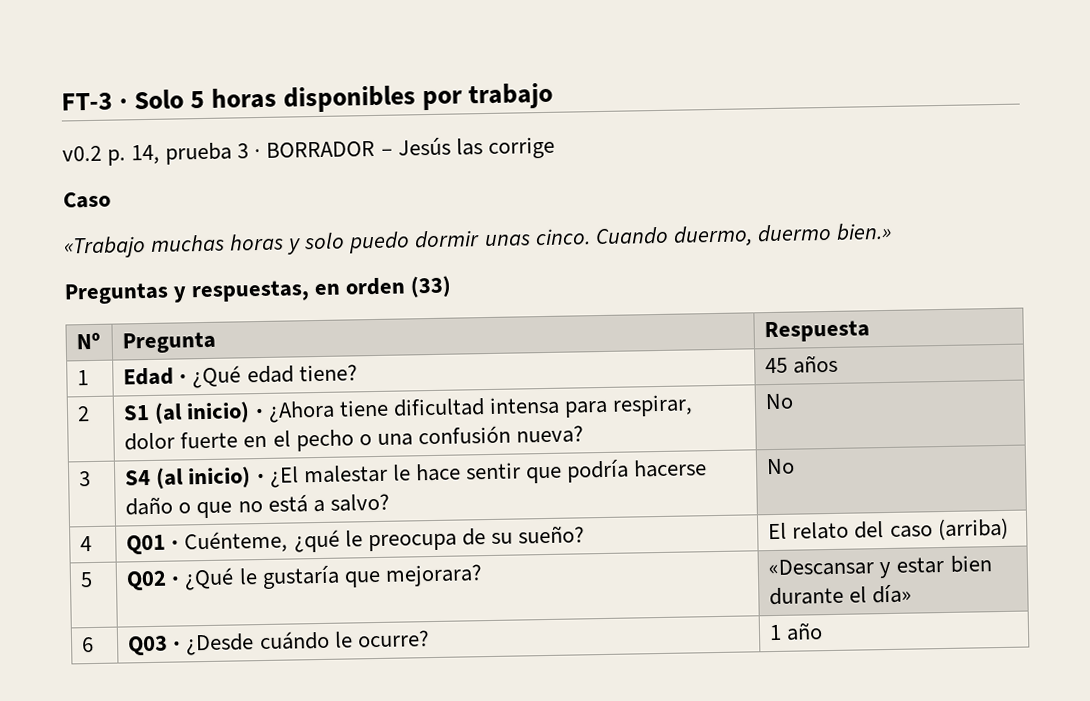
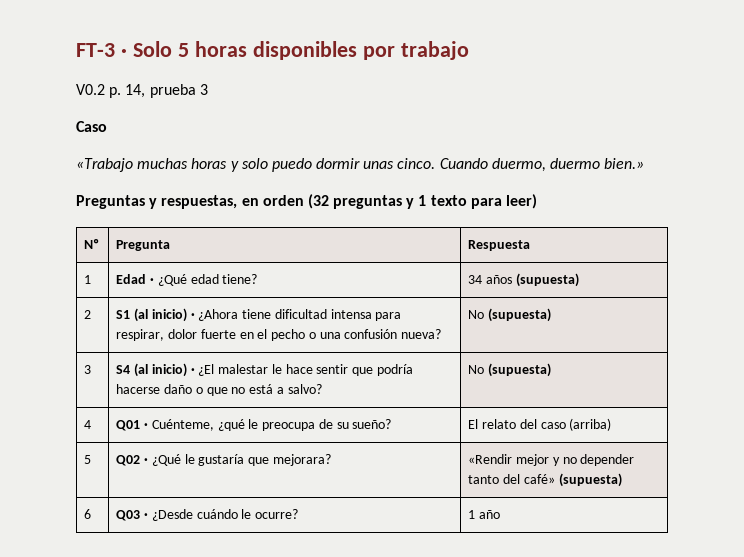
- v0.2 p. 14, prueba 3 · BORRADOR – Jesús las corrige
+ V0.2 p. 14, prueba 3
- Preguntas y respuestas, en orden (33)
+ Preguntas y respuestas, en orden (32 preguntas y 1 texto para leer)
- 1 | Edad · ¿Qué edad tiene? | 45 años
+ 1 | Edad · ¿Qué edad tiene? | 34 años (supuesta)
- 2 | S1 (al inicio) · ¿Ahora tiene dificultad intensa para respirar, dolor fuerte en el pecho o una confusión nueva? | No
+ 2 | S1 (al inicio) · ¿Ahora tiene dificultad intensa para respirar, dolor fuerte en el pecho o una confusión nueva? | No (supuesta)
- 3 | S4 (al inicio) · ¿El malestar le hace sentir que podría hacerse daño o que no está a salvo? | No
+ 3 | S4 (al inicio) · ¿El malestar le hace sentir que podría hacerse daño o que no está a salvo? | No (supuesta)
- 5 | Q02 · ¿Qué le gustaría que mejorara? | «Descansar y estar bien durante el día»
+ 5 | Q02 · ¿Qué le gustaría que mejorara? | «Rendir mejor y no depender tanto del café» (supuesta)

